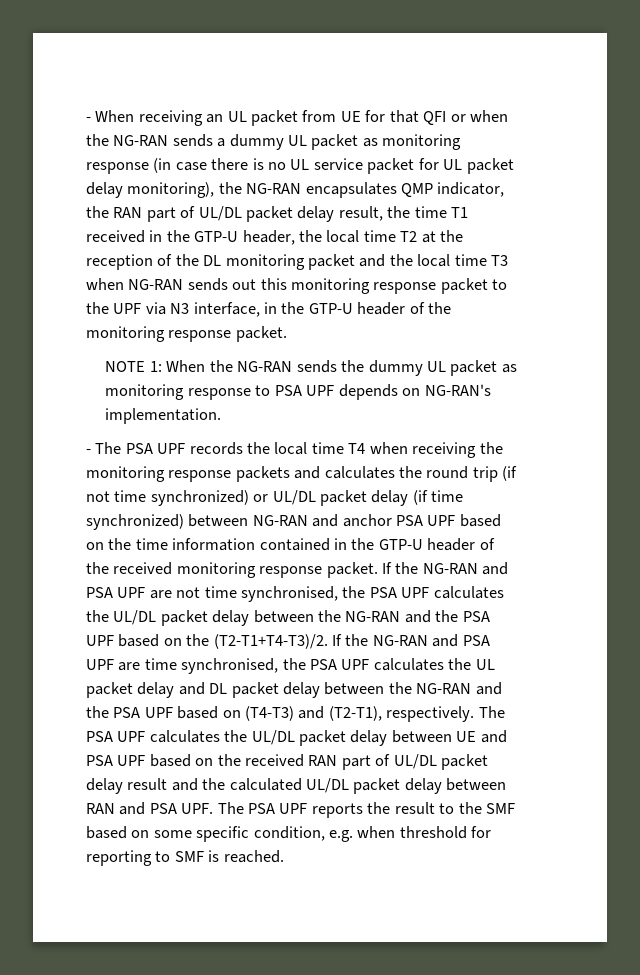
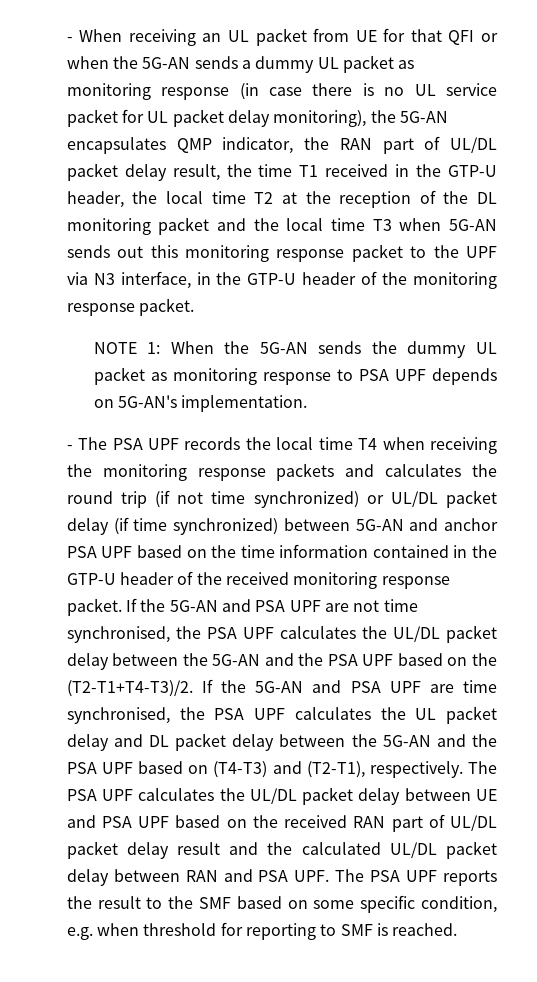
- - When receiving an UL packet from UE for that QFI or when the NG-RAN sends a dummy UL packet as monitoring response (in case there is no UL service packet for UL packet delay monitoring), the NG-RAN encapsulates QMP indicator, the RAN part of UL/DL packet delay result, the time T1 received in the GTP-U header, the local time T2 at the reception of the DL monitoring packet and the local time T3 when NG-RAN sends out this monitoring response packet to the UPF via N3 interface, in the GTP-U header of the monitoring response packet.
+ - When receiving an UL packet from UE for that QFI or when the 5G-AN sends a dummy UL packet as monitoring response (in case there is no UL service packet for UL packet delay monitoring), the 5G-AN encapsulates QMP indicator, the RAN part of UL/DL packet delay result, the time T1 received in the GTP-U header, the local time T2 at the reception of the DL monitoring packet and the local time T3 when 5G-AN sends out this monitoring response packet to the UPF via N3 interface, in the GTP-U header of the monitoring response packet.
- NOTE 1: When the NG-RAN sends the dummy UL packet as monitoring response to PSA UPF depends on NG-RAN's implementation.
+ NOTE 1: When the 5G-AN sends the dummy UL packet as monitoring response to PSA UPF depends on 5G-AN's implementation.
- - The PSA UPF records the local time T4 when receiving the monitoring response packets and calculates the round trip (if not time synchronized) or UL/DL packet delay (if time synchronized) between NG-RAN and anchor PSA UPF based on the time information contained in the GTP-U header of the received monitoring response packet.
+ - The PSA UPF records the local time T4 when receiving the monitoring response packets and calculates the round trip (if not time synchronized) or UL/DL packet delay (if time synchronized) between 5G-AN and anchor PSA UPF based on the time information contained in the GTP-U header of the received monitoring response packet.
- If the NG-RAN and PSA UPF are not time synchronised, the PSA UPF calculates the UL/DL packet delay between the NG-RAN and the PSA UPF based on the (T2-T1+T4-T3)/2.
+ If the 5G-AN and PSA UPF are not time synchronised, the PSA UPF calculates the UL/DL packet delay between the 5G-AN and the PSA UPF based on the (T2-T1+T4-T3)/2.
- If the NG-RAN and PSA UPF are time synchronised, the PSA UPF calculates the UL packet delay and DL packet delay between the NG-RAN and the PSA UPF based on (T4-T3) and (T2-T1), respectively.
+ If the 5G-AN and PSA UPF are time synchronised, the PSA UPF calculates the UL packet delay and DL packet delay between the 5G-AN and the PSA UPF based on (T4-T3) and (T2-T1), respectively.

